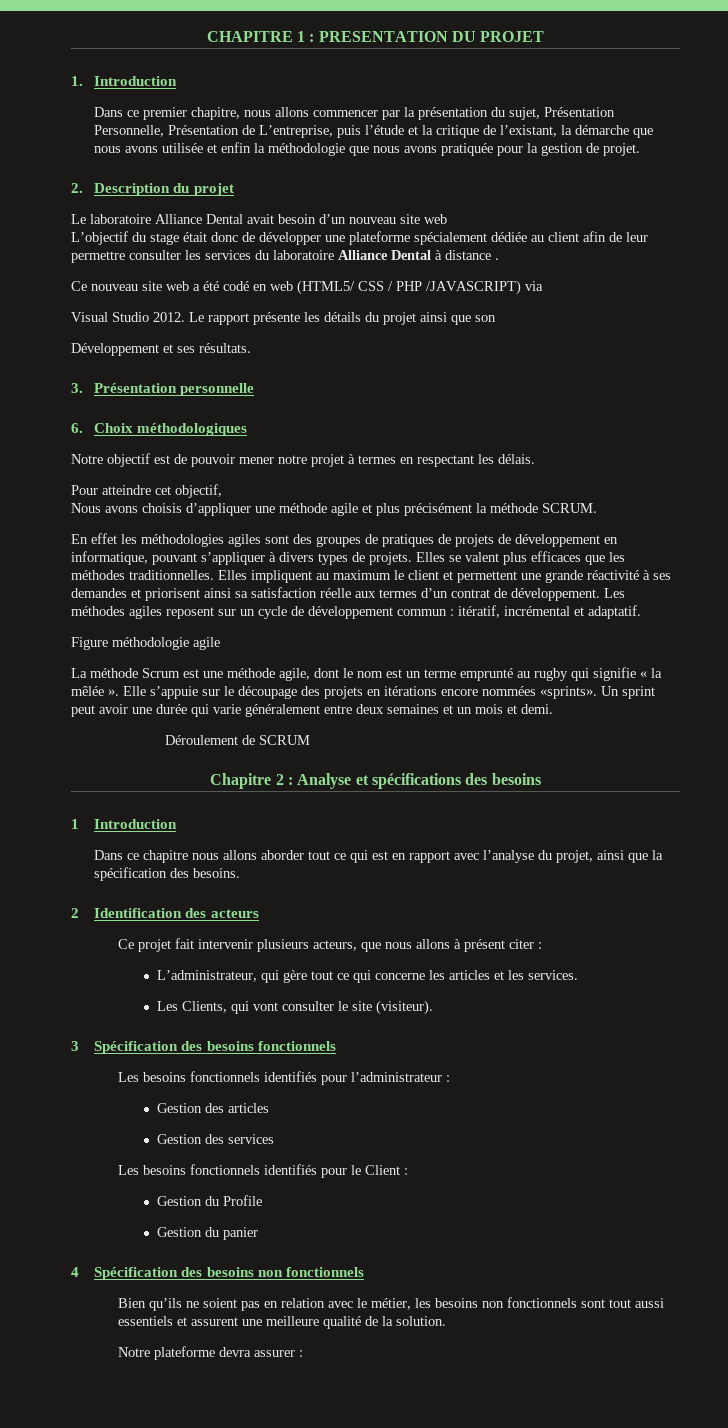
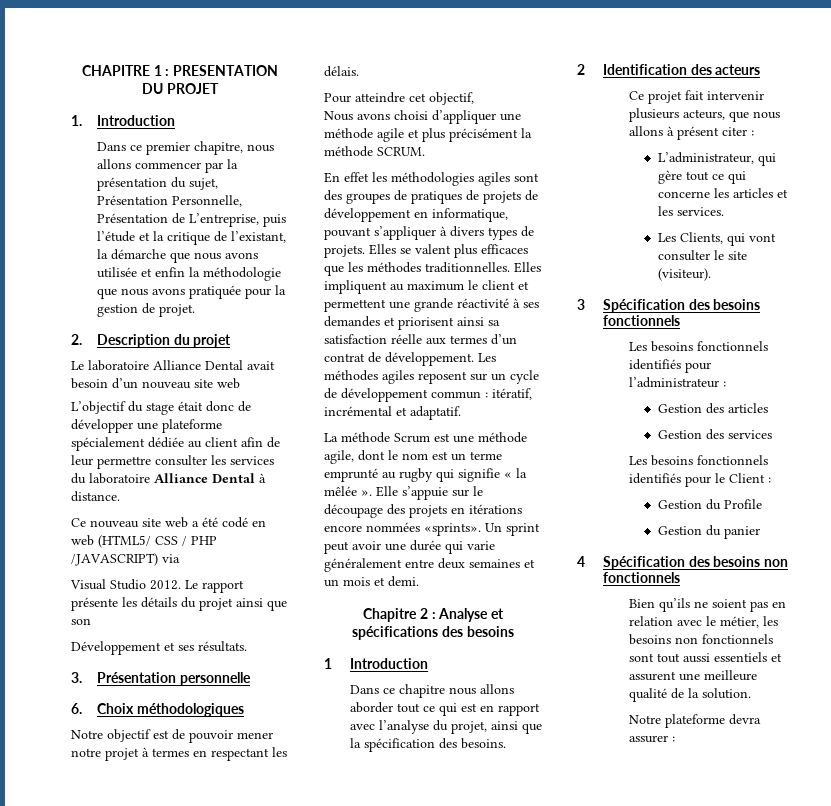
- L’objectif du stage était donc de développer une plateforme spécialement dédiée au client afin de leur permettre consulter les services du laboratoire Alliance Dental à distance .
+ L’objectif du stage était donc de développer une plateforme spécialement dédiée au client afin de leur permettre consulter les services du laboratoire Alliance Dental à distance.
- Nous avons choisis d’appliquer une méthode agile et plus précisément la méthode SCRUM.
+ Nous avons choisi d’appliquer une méthode agile et plus précisément la méthode SCRUM.
- Figure méthodologie agile
- Déroulement de SCRUM

